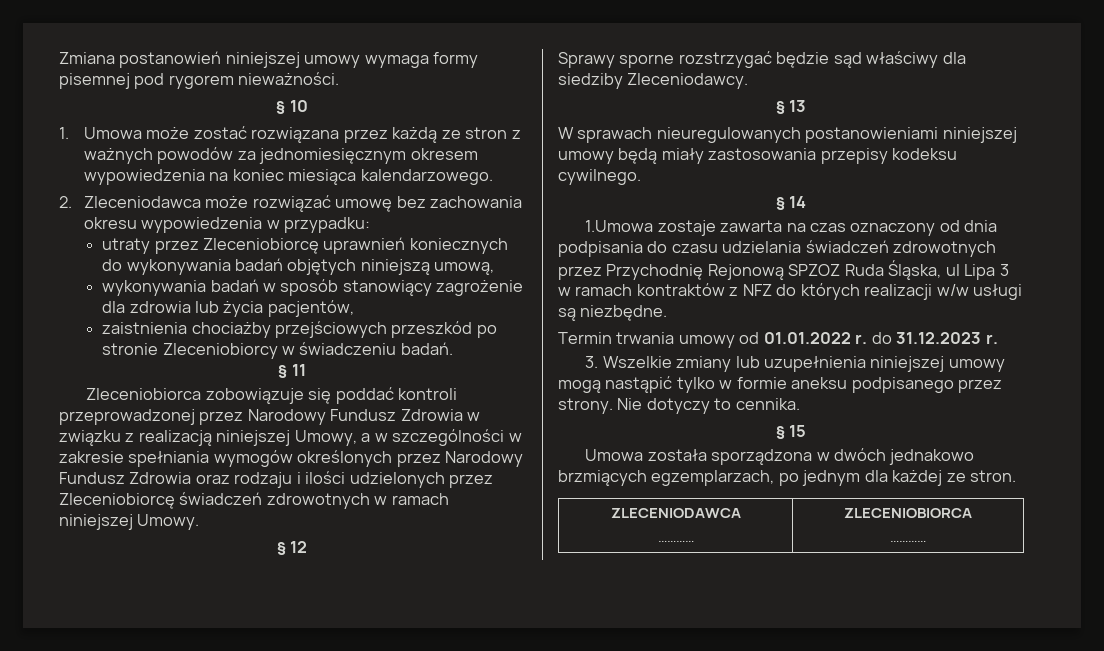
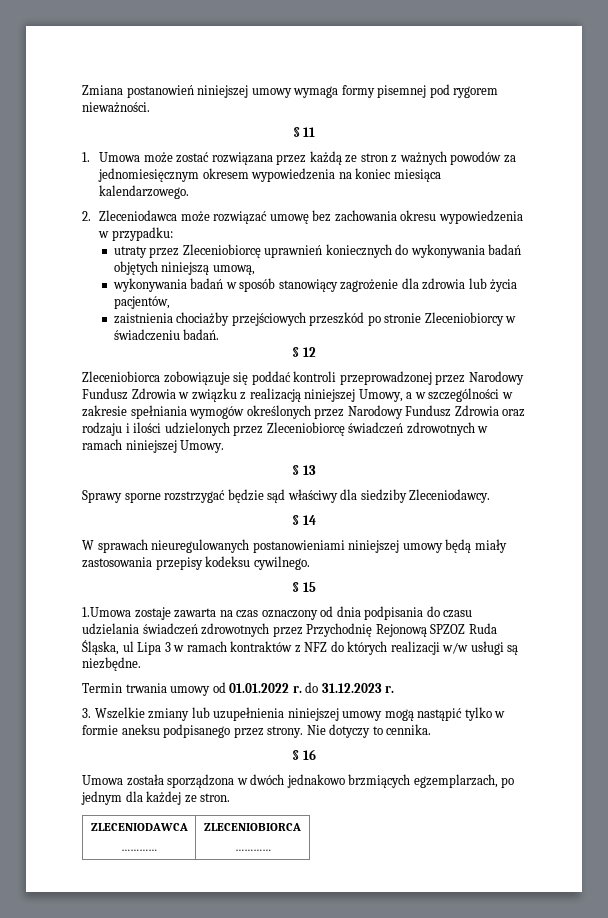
- § 10
+ § 11
- § 11
+ § 12
- § 12
+ § 13
- § 13
+ § 14
- § 14
+ § 15
- § 15
+ § 16

